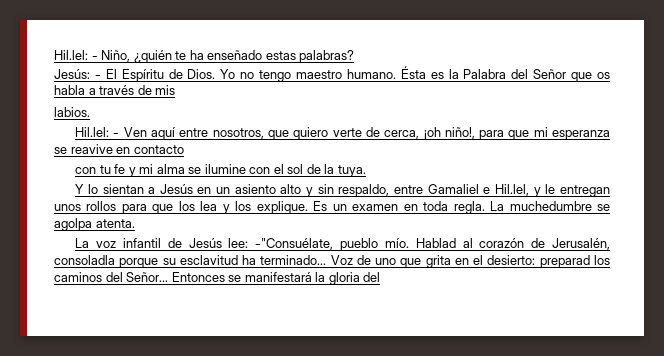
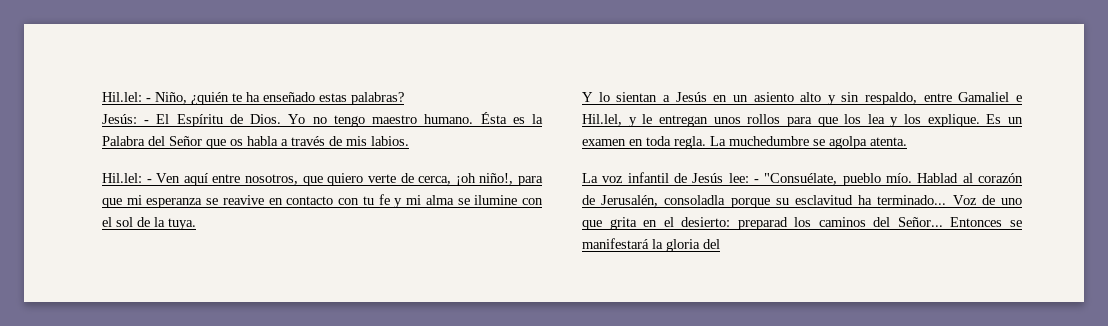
- Ésta es la Palabra del Señor que os habla a través de mis
- labios.
+ Ésta es la Palabra del Señor que os habla a través de mis labios.
- Hil.lel: - Ven aquí entre nosotros, que quiero verte de cerca, ¡oh niño!, para que mi esperanza se reavive en contacto
- con tu fe y mi alma se ilumine con el sol de la tuya.
+ Hil.lel: - Ven aquí entre nosotros, que quiero verte de cerca, ¡oh niño!, para que mi esperanza se reavive en contacto con tu fe y mi alma se ilumine con el sol de la tuya.
- La voz infantil de Jesús lee: -"Consuélate, pueblo mío.
+ La voz infantil de Jesús lee: - "Consuélate, pueblo mío.

